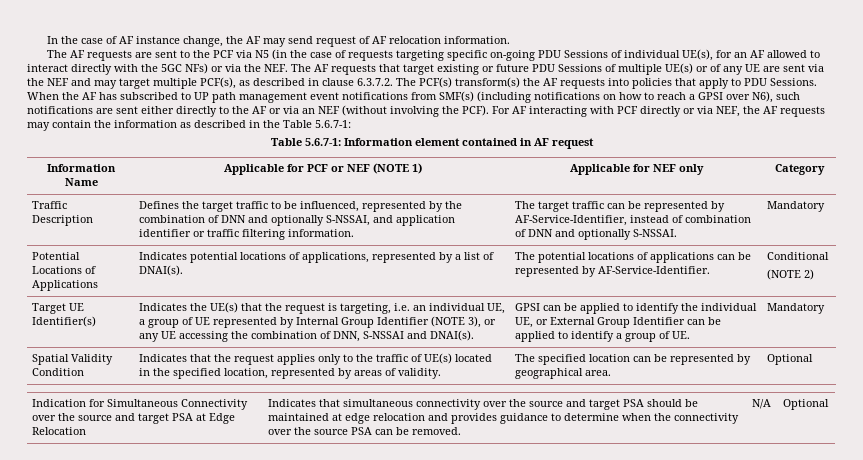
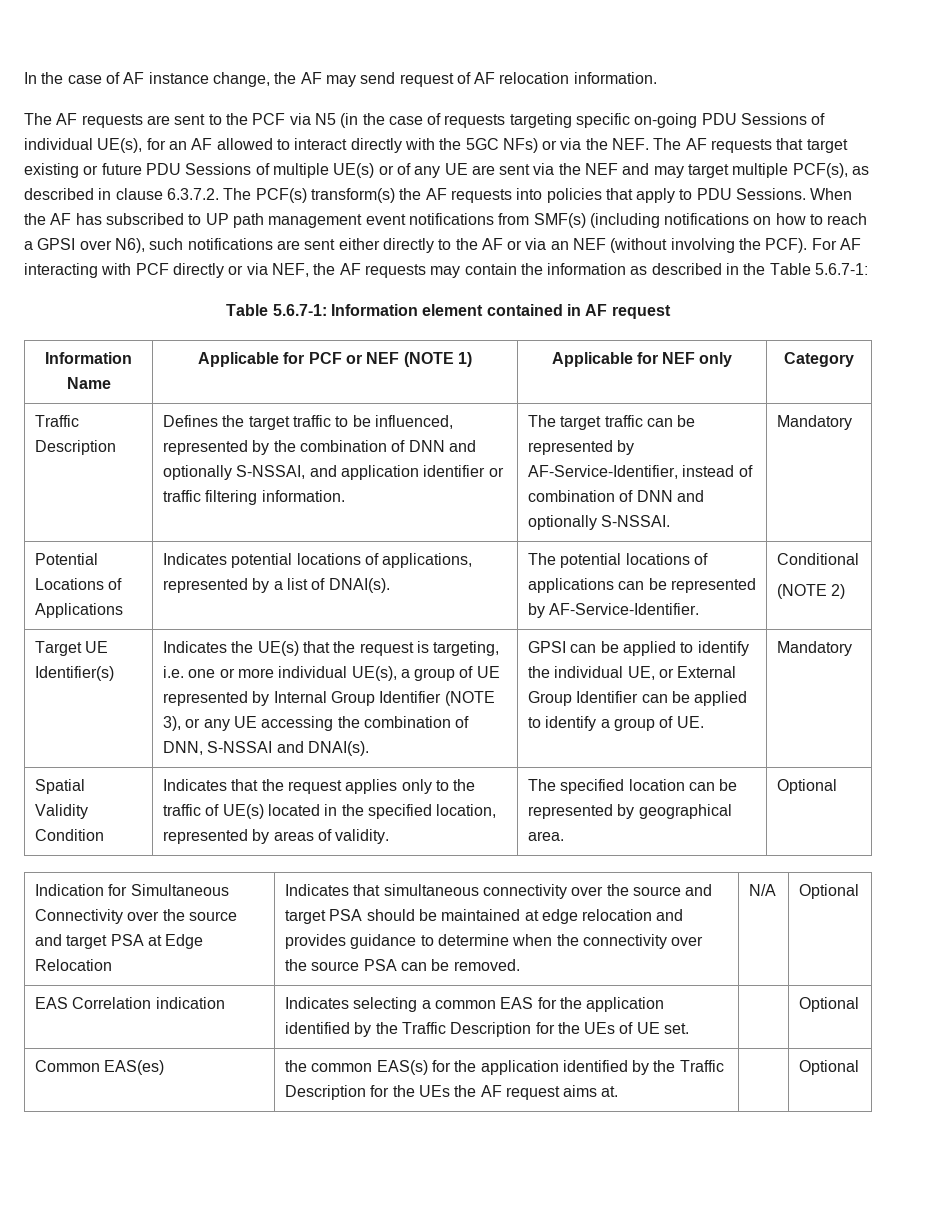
- Indicates the UE(s) that the request is targeting, i.e. an individual UE, a group of UE represented by Internal Group Identifier (NOTE 3), or any UE accessing the combination of DNN, S-NSSAI and DNAI(s).
+ Indicates the UE(s) that the request is targeting, i.e. one or more individual UE(s), a group of UE represented by Internal Group Identifier (NOTE 3), or any UE accessing the combination of DNN, S-NSSAI and DNAI(s).
+ EAS Correlation indication | Indicates selecting a common EAS for the application identified by the Traffic Description for the UEs of UE set. | | Optional
+ Common EAS(es) | the common EAS(s) for the application identified by the Traffic Description for the UEs the AF request aims at. | | Optional

